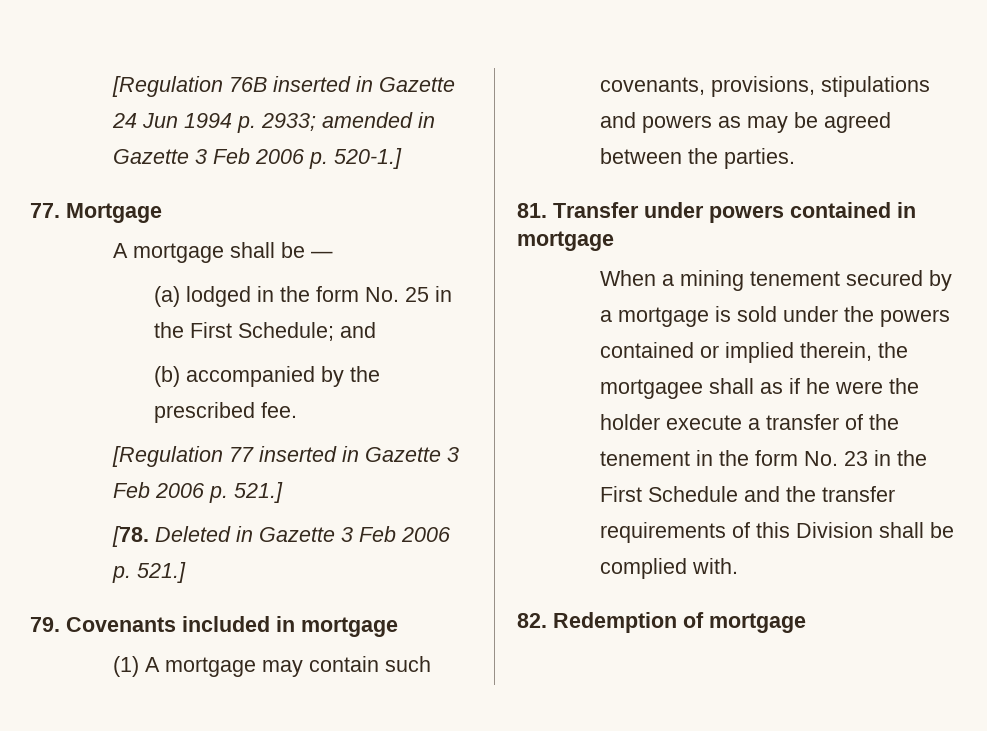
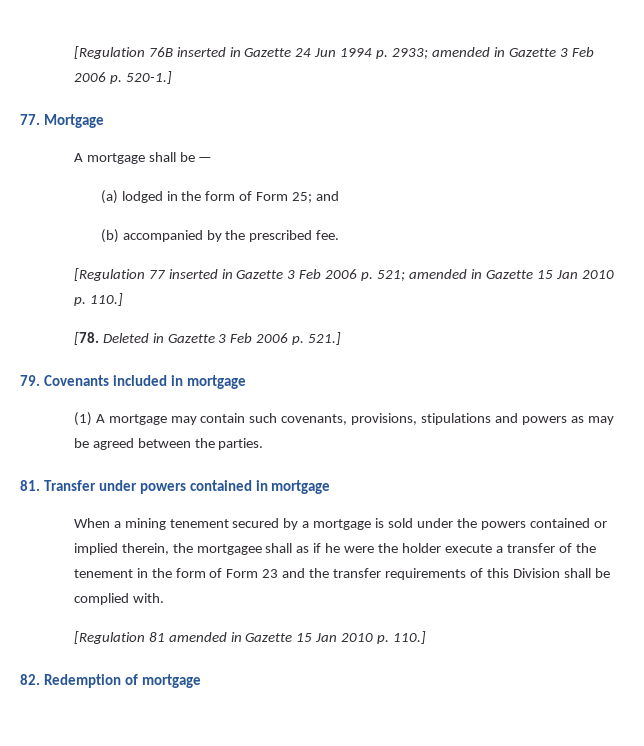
- (a) lodged in the form No. 25 in the First Schedule; and
+ (a) lodged in the form of Form 25; and
- [Regulation 77 inserted in Gazette 3 Feb 2006 p. 521.]
+ [Regulation 77 inserted in Gazette 3 Feb 2006 p. 521; amended in Gazette 15 Jan 2010 p. 110.]
- When a mining tenement secured by a mortgage is sold under the powers contained or implied therein, the mortgagee shall as if he were the holder execute a transfer of the tenement in the form No. 23 in the First Schedule and the transfer requirements of this Division shall be complied with.
+ When a mining tenement secured by a mortgage is sold under the powers contained or implied therein, the mortgagee shall as if he were the holder execute a transfer of the tenement in the form of Form 23 and the transfer requirements of this Division shall be complied with.
+ [Regulation 81 amended in Gazette 15 Jan 2010 p. 110.]

